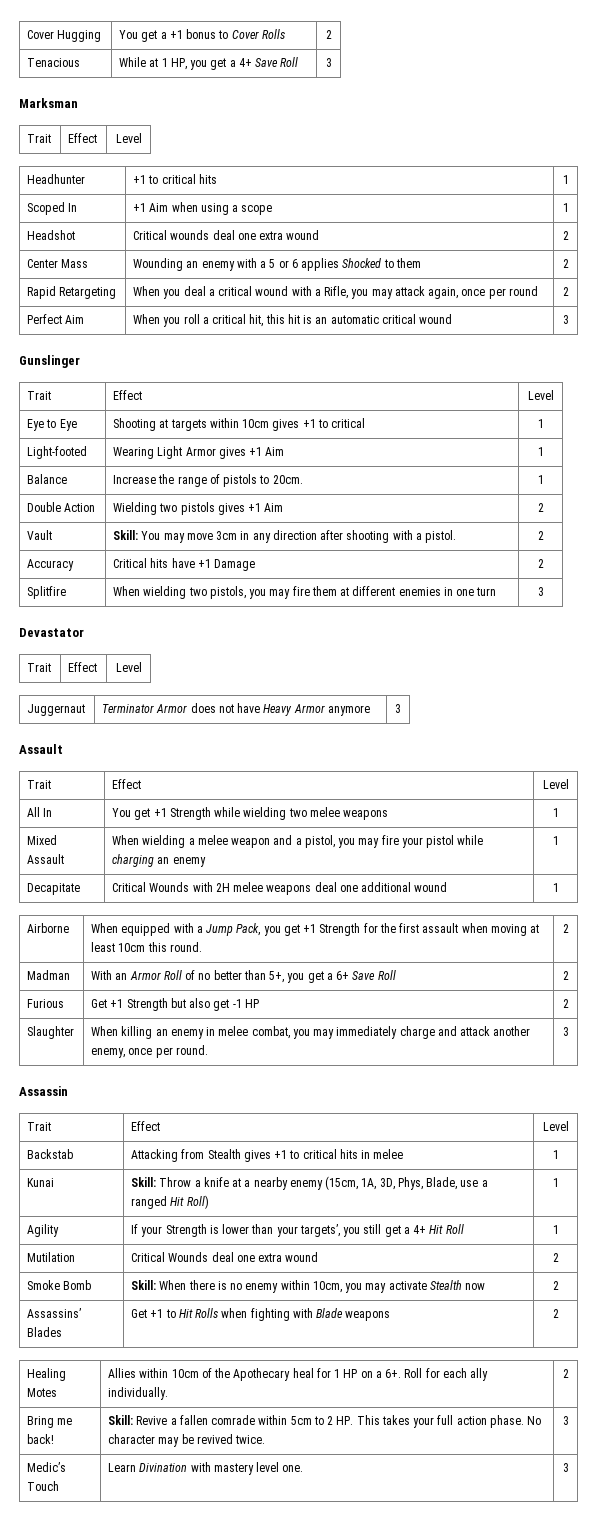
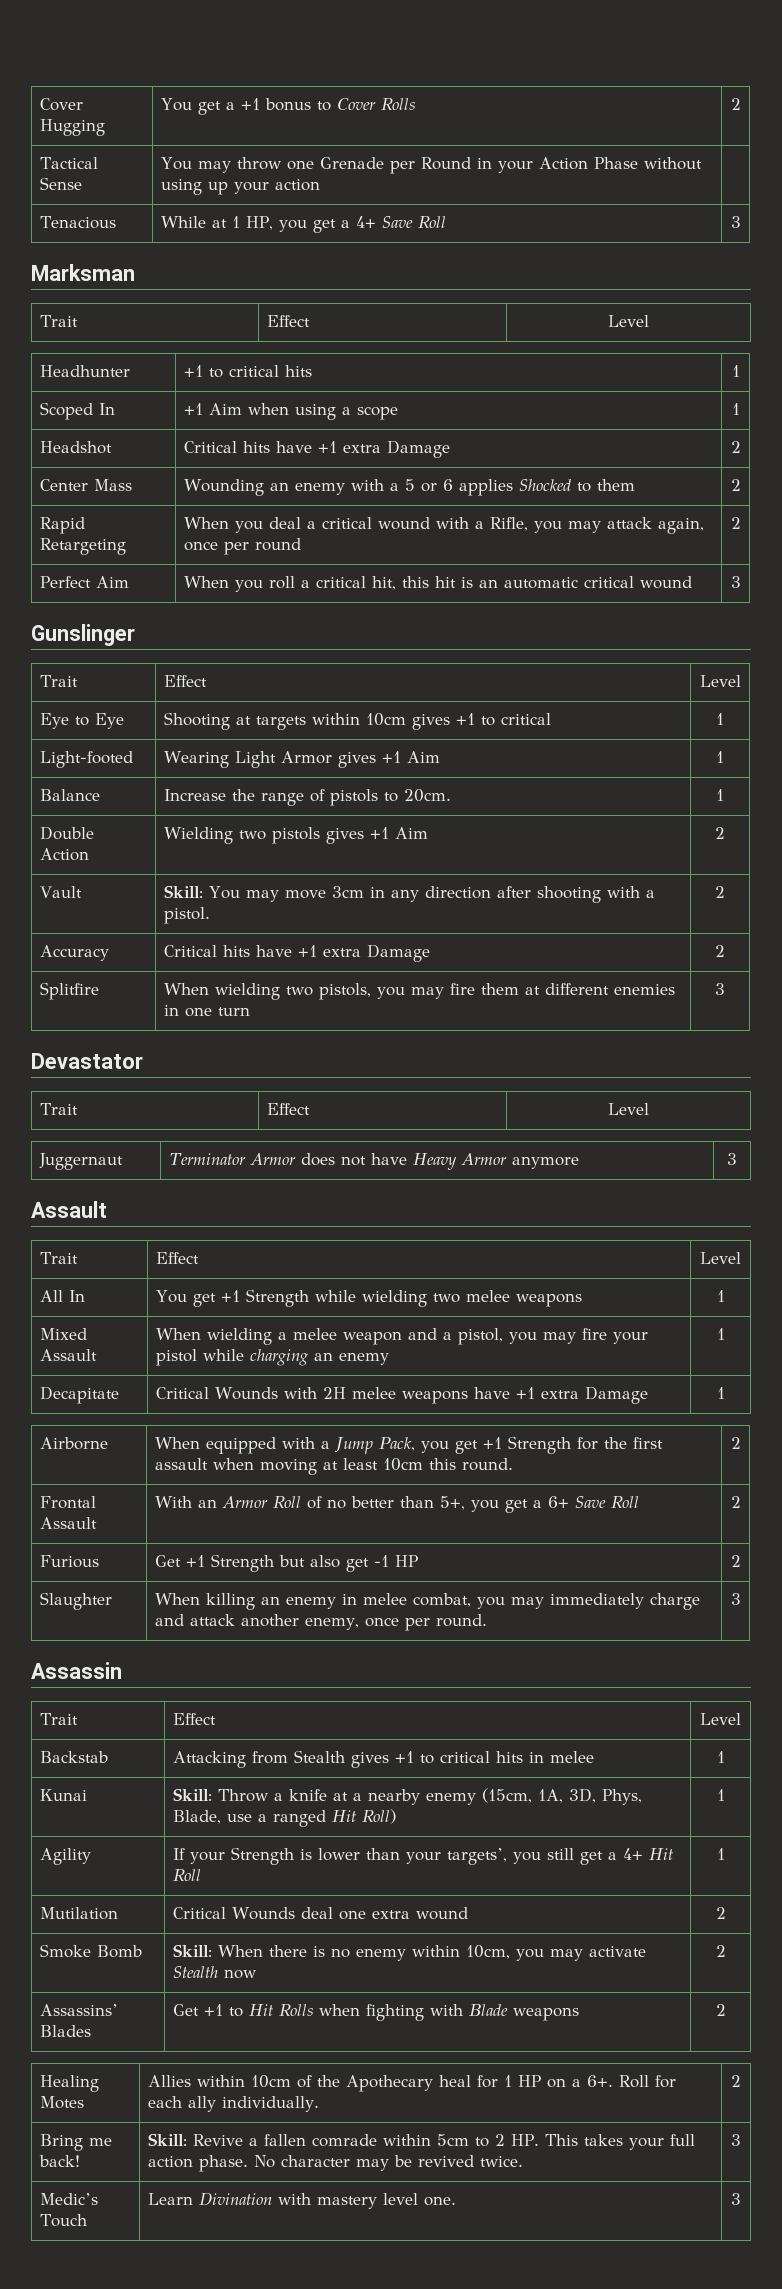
+ Tactical Sense | You may throw one Grenade per Round in your Action Phase without using up your action |
- Headshot | Critical wounds deal one extra wound | 2
+ Headshot | Critical hits have +1 extra Damage | 2
- Accuracy | Critical hits have +1 Damage | 2
+ Accuracy | Critical hits have +1 extra Damage | 2
- Decapitate | Critical Wounds with 2H melee weapons deal one additional wound | 1
+ Decapitate | Critical Wounds with 2H melee weapons have +1 extra Damage | 1
- Madman | With an Armor Roll of no better than 5+, you get a 6+ Save Roll | 2
+ Frontal Assault | With an Armor Roll of no better than 5+, you get a 6+ Save Roll | 2

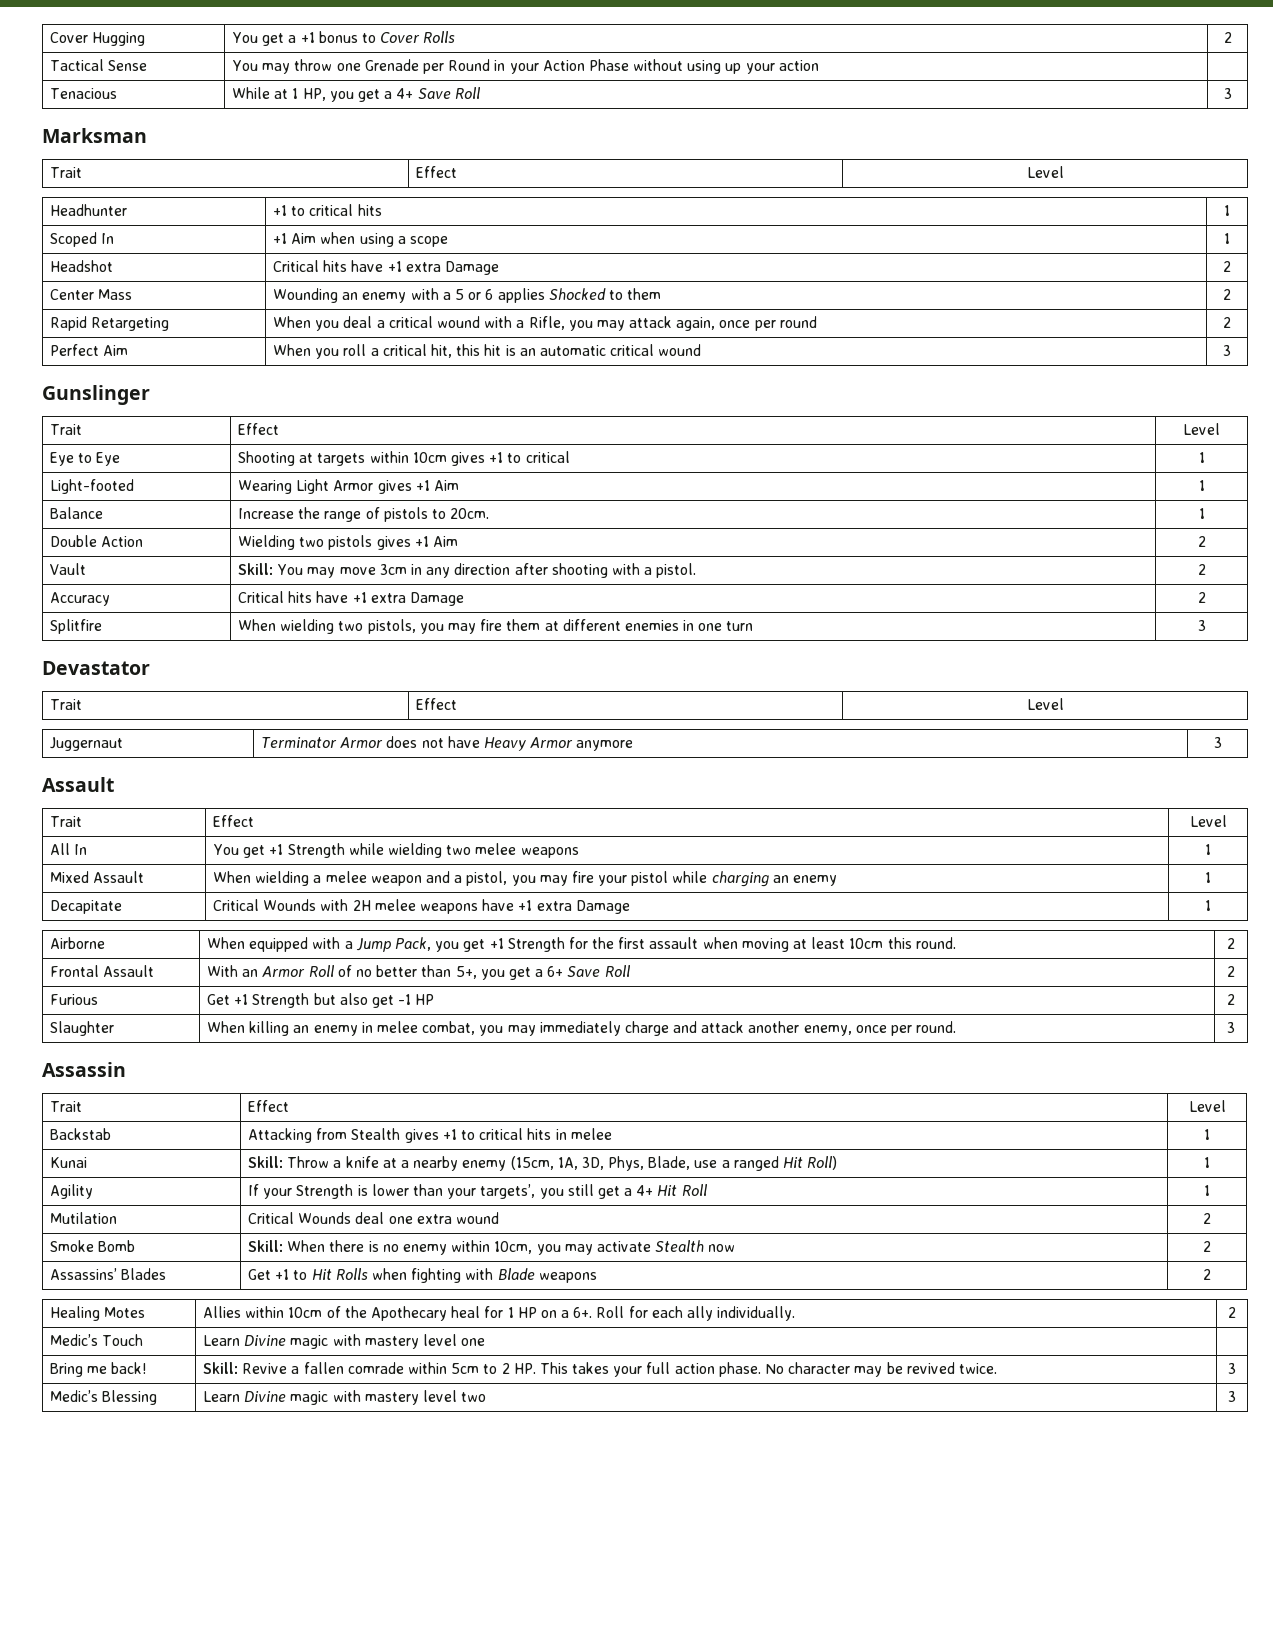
+ Medic’s Touch | Learn Divine magic with mastery level one |
- Medic’s Touch | Learn Divination with mastery level one. | 3
+ Medic’s Blessing | Learn Divine magic with mastery level two | 3

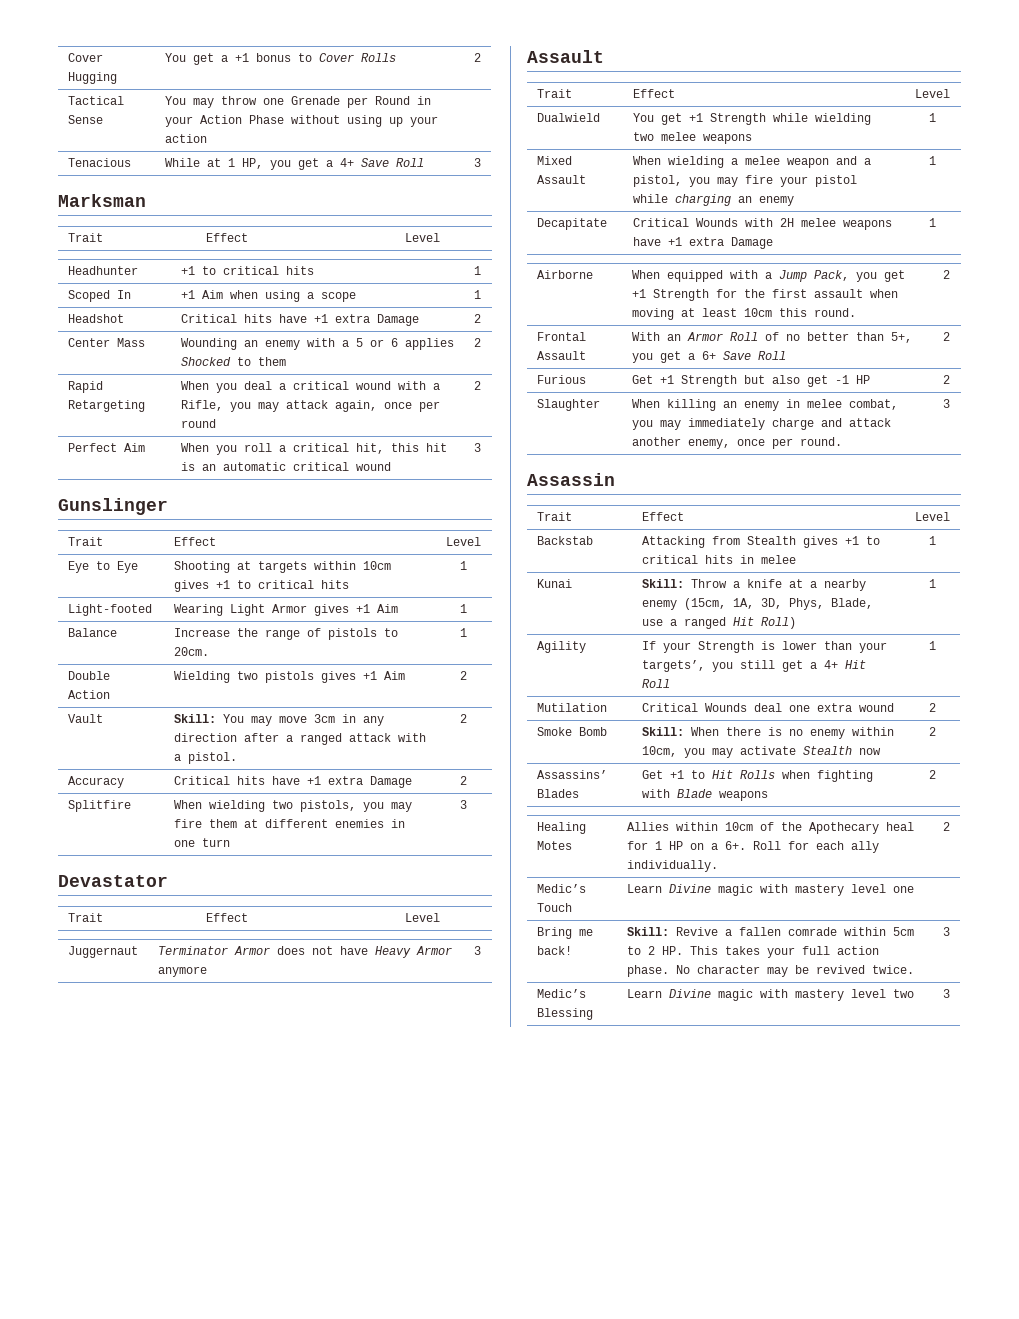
- Eye to Eye | Shooting at targets within 10cm gives +1 to critical | 1
+ Eye to Eye | Shooting at targets within 10cm gives +1 to critical hits | 1
- Vault | Skill: You may move 3cm in any direction after shooting with a pistol. | 2
+ Vault | Skill: You may move 3cm in any direction after a ranged attack with a pistol. | 2
- All In | You get +1 Strength while wielding two melee weapons | 1
+ Dualwield | You get +1 Strength while wielding two melee weapons | 1

